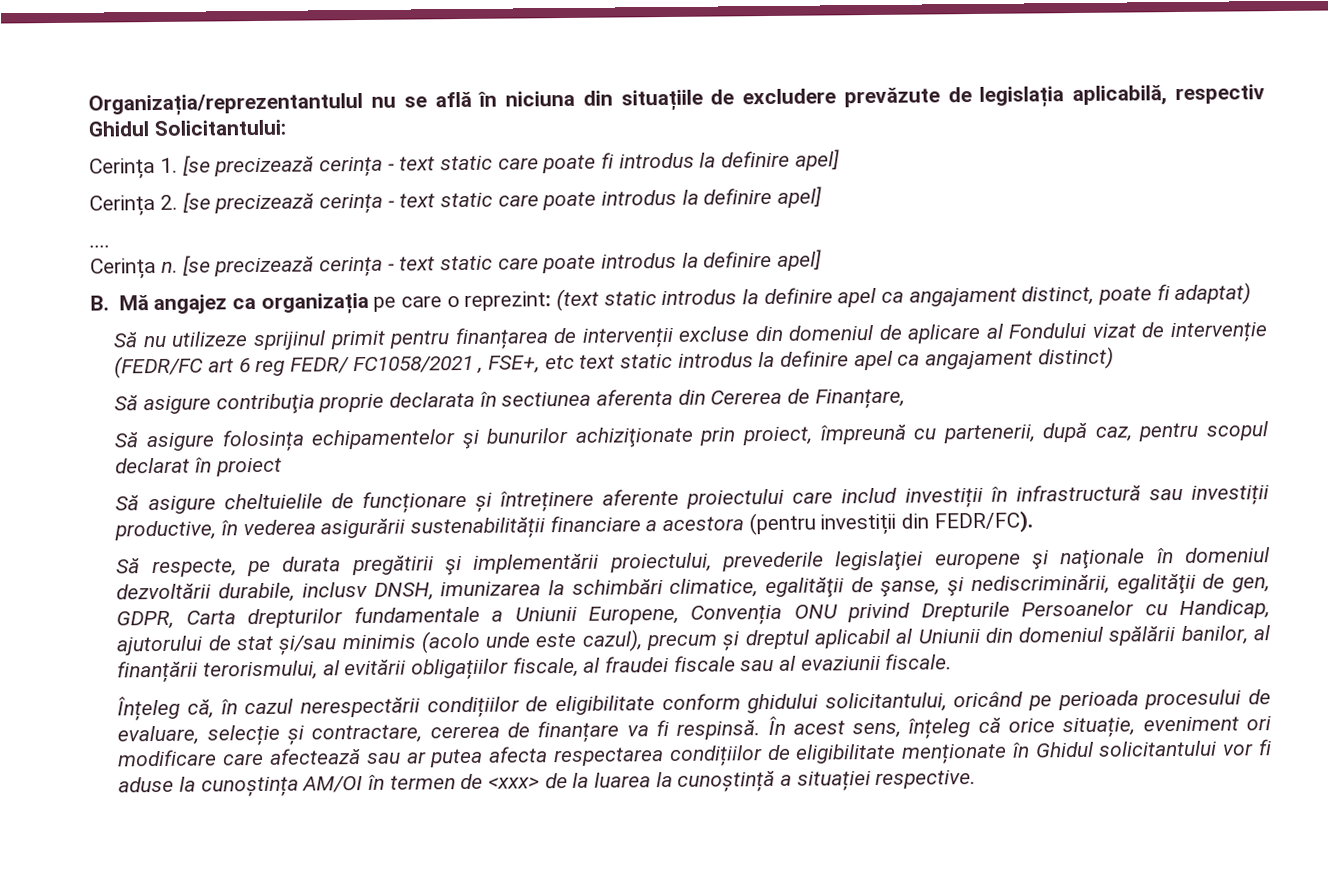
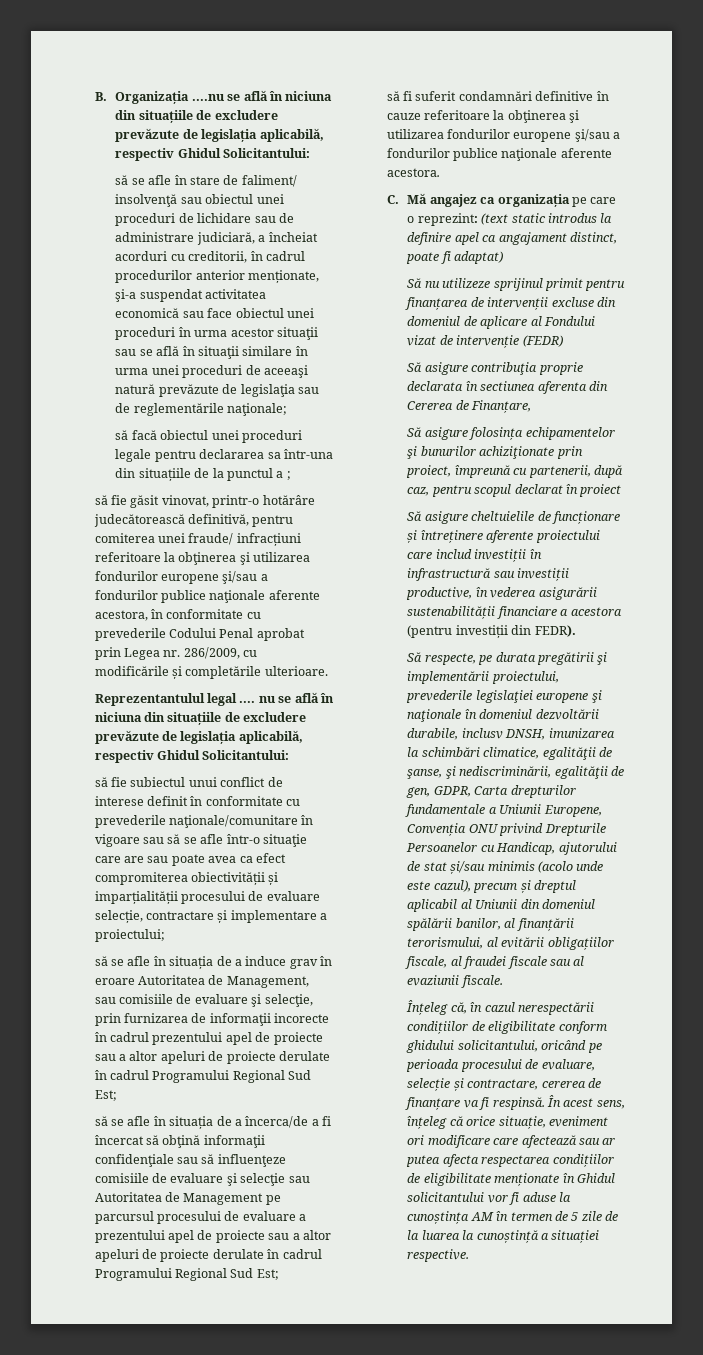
- Organizația/reprezentantulul nu se află în niciuna din situațiile de excludere prevăzute de legislația aplicabilă, respectiv Ghidul Solicitantului:
+ B. Organizația ....nu se află în niciuna din situațiile de excludere prevăzute de legislația aplicabilă, respectiv Ghidul Solicitantului:
+ să se afle în stare de faliment/ insolvenţă sau obiectul unei proceduri de lichidare sau de administrare judiciară, a încheiat acorduri cu creditorii, în cadrul procedurilor anterior menționate, şi-a suspendat activitatea economică sau face obiectul unei proceduri în urma acestor situaţii sau se află în situaţii similare în urma unei proceduri de aceeaşi natură prevăzute de legislaţia sau de reglementările naţionale;
+ să facă obiectul unei proceduri legale pentru declararea sa într-una din situațiile de la punctul a ;
+ să fie găsit vinovat, printr-o hotărâre judecătorească definitivă, pentru comiterea unei fraude/ infracțiuni referitoare la obţinerea şi utilizarea fondurilor europene şi/sau a fondurilor publice naţionale aferente acestora, în conformitate cu prevederile Codului Penal aprobat prin Legea nr. 286/2009, cu modificările și completările ulterioare.
+ Reprezentantulul legal .... nu se află în niciuna din situațiile de excludere prevăzute de legislația aplicabilă, respectiv Ghidul Solicitantului:
- Cerința 1. [se precizează cerința - text static care poate fi introdus la definire apel]
- Cerința 2. [se precizează cerința - text static care poate introdus la definire apel]
- ....
- Cerința n. [se precizează cerința - text static care poate introdus la definire apel]
- B. Mă angajez ca organizația pe care o reprezint: (text static introdus la definire apel ca angajament distinct, poate fi adaptat)
+ să fie subiectul unui conflict de interese definit în conformitate cu prevederile naţionale/comunitare în vigoare sau să se afle într-o situaţie care are sau poate avea ca efect compromiterea obiectivității și imparțialității procesului de evaluare selecție, contractare și implementare a proiectului;
+ să se afle în situația de a induce grav în eroare Autoritatea de Management, sau comisiile de evaluare şi selecţie, prin furnizarea de informaţii incorecte în cadrul prezentului apel de proiecte sau a altor apeluri de proiecte derulate în cadrul Programului Regional Sud Est;
+ să se afle în situația de a încerca/de a fi încercat să obţină informaţii confidenţiale sau să influenţeze comisiile de evaluare şi selecţie sau Autoritatea de Management pe parcursul procesului de evaluare a prezentului apel de proiecte sau a altor apeluri de proiecte derulate în cadrul Programului Regional Sud Est;
+ să fi suferit condamnări definitive în cauze referitoare la obţinerea şi utilizarea fondurilor europene şi/sau a fondurilor publice naţionale aferente acestora.
+ C. Mă angajez ca organizația pe care o reprezint: (text static introdus la definire apel ca angajament distinct, poate fi adaptat)
- Să nu utilizeze sprijinul primit pentru finanțarea de intervenții excluse din domeniul de aplicare al Fondului vizat de intervenție (FEDR/FC art 6 reg FEDR/ FC1058/2021 , FSE+, etc text static introdus la definire apel ca angajament distinct)
+ Să nu utilizeze sprijinul primit pentru finanțarea de intervenții excluse din domeniul de aplicare al Fondului vizat de intervenție (FEDR)
- Să asigure cheltuielile de funcționare și întreținere aferente proiectului care includ investiții în infrastructură sau investiții productive, în vederea asigurării sustenabilității financiare a acestora (pentru investiții din FEDR/FC).
+ Să asigure cheltuielile de funcționare și întreținere aferente proiectului care includ investiții în infrastructură sau investiții productive, în vederea asigurării sustenabilității financiare a acestora (pentru investiții din FEDR).
- În acest sens, înțeleg că orice situație, eveniment ori modificare care afectează sau ar putea afecta respectarea condițiilor de eligibilitate menționate în Ghidul solicitantului vor fi aduse la cunoștința AM/OI în termen de <xxx> de la luarea la cunoștință a situației respective.
+ În acest sens, înțeleg că orice situație, eveniment ori modificare care afectează sau ar putea afecta respectarea condițiilor de eligibilitate menționate în Ghidul solicitantului vor fi aduse la cunoștința AM în termen de 5 zile de la luarea la cunoștință a situației respective.

